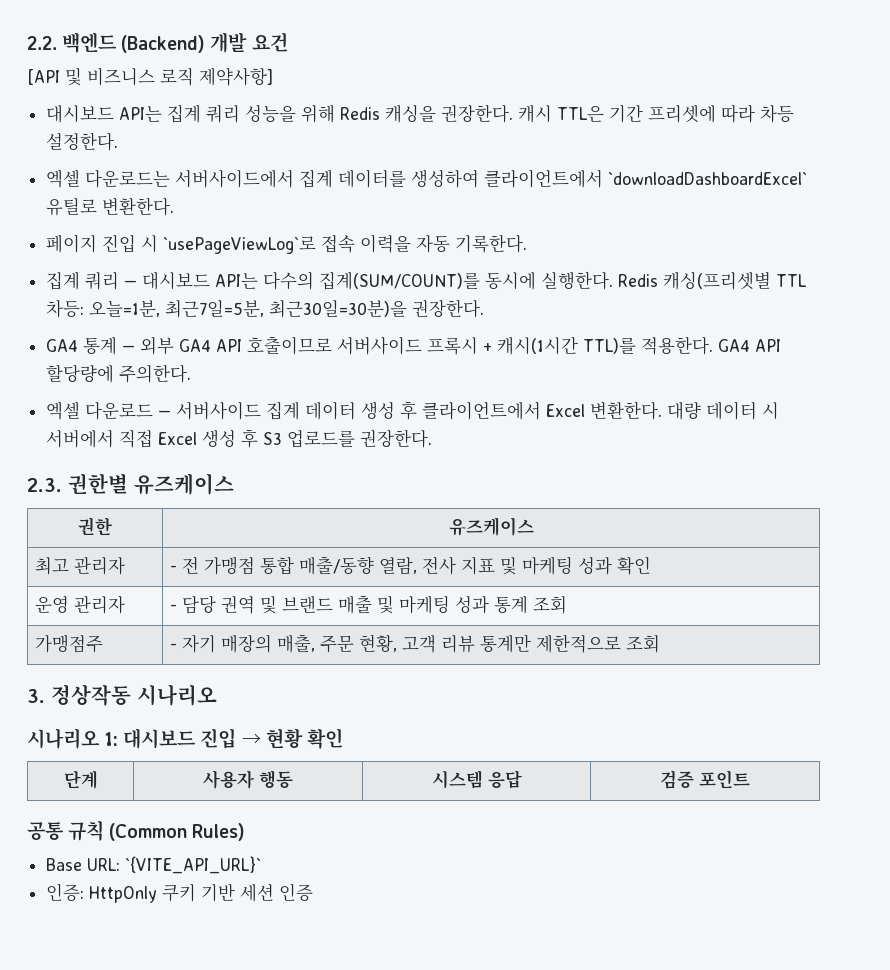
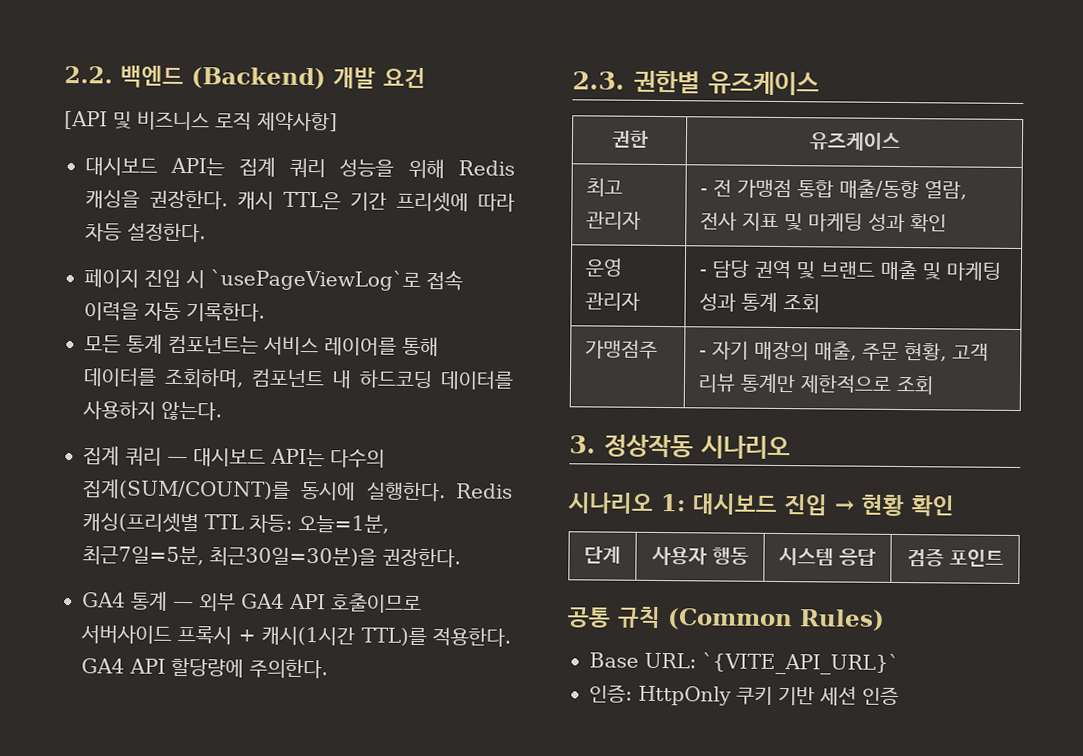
- 엑셀 다운로드는 서버사이드에서 집계 데이터를 생성하여 클라이언트에서 `downloadDashboardExcel` 유틸로 변환한다.
+ 모든 통계 컴포넌트는 서비스 레이어를 통해 데이터를 조회하며, 컴포넌트 내 하드코딩 데이터를 사용하지 않는다.
- 엑셀 다운로드 — 서버사이드 집계 데이터 생성 후 클라이언트에서 Excel 변환한다. 대량 데이터 시 서버에서 직접 Excel 생성 후 S3 업로드를 권장한다.

